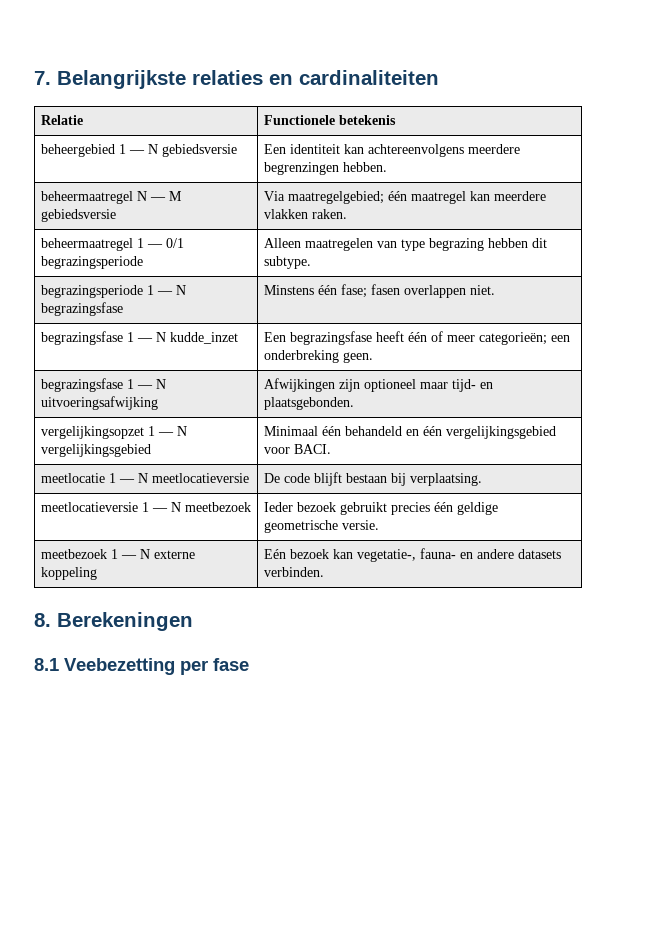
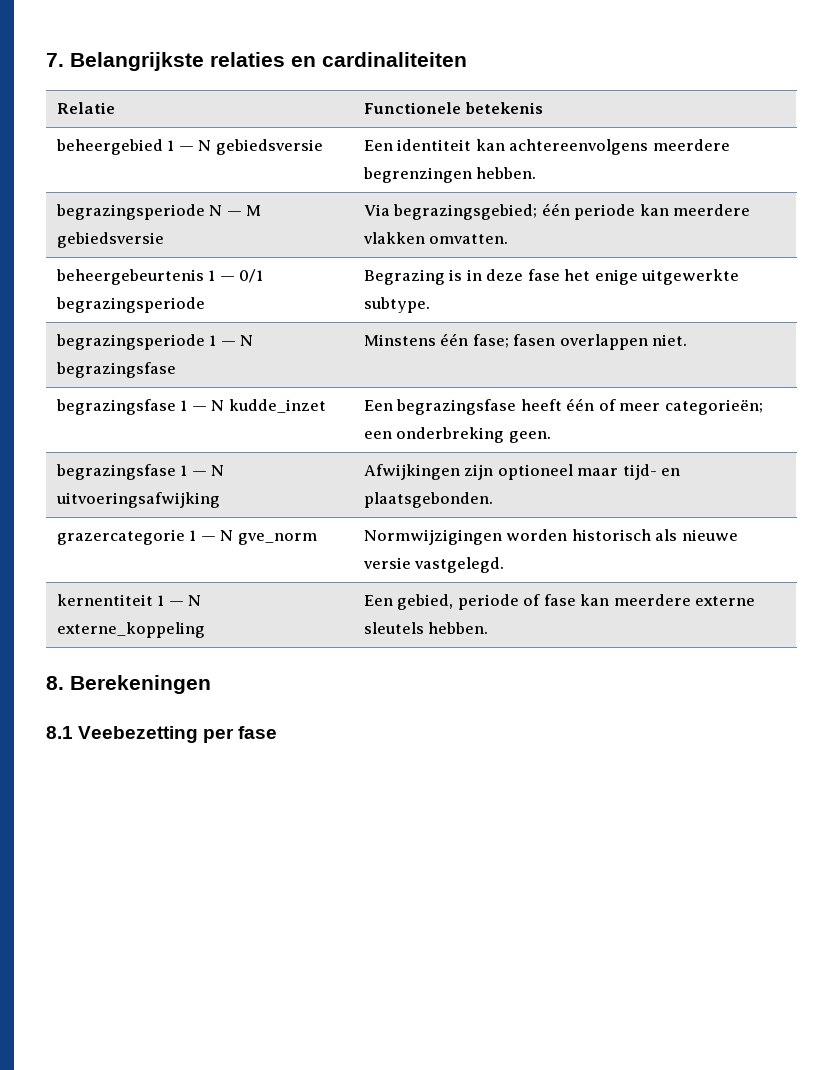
- beheermaatregel N — M gebiedsversie | Via maatregelgebied; één maatregel kan meerdere vlakken raken.
- beheermaatregel 1 — 0/1 begrazingsperiode | Alleen maatregelen van type begrazing hebben dit subtype.
+ begrazingsperiode N — M gebiedsversie | Via begrazingsgebied; één periode kan meerdere vlakken omvatten.
+ beheergebeurtenis 1 — 0/1 begrazingsperiode | Begrazing is in deze fase het enige uitgewerkte subtype.
- vergelijkingsopzet 1 — N vergelijkingsgebied | Minimaal één behandeld en één vergelijkingsgebied voor BACI.
- meetlocatie 1 — N meetlocatieversie | De code blijft bestaan bij verplaatsing.
- meetlocatieversie 1 — N meetbezoek | Ieder bezoek gebruikt precies één geldige geometrische versie.
- meetbezoek 1 — N externe koppeling | Eén bezoek kan vegetatie-, fauna- en andere datasets verbinden.
+ grazercategorie 1 — N gve_norm | Normwijzigingen worden historisch als nieuwe versie vastgelegd.
+ kernentiteit 1 — N externe_koppeling | Een gebied, periode of fase kan meerdere externe sleutels hebben.

